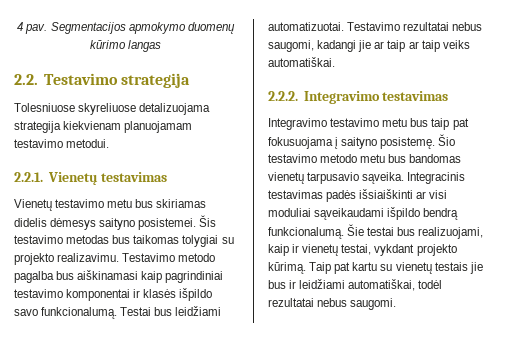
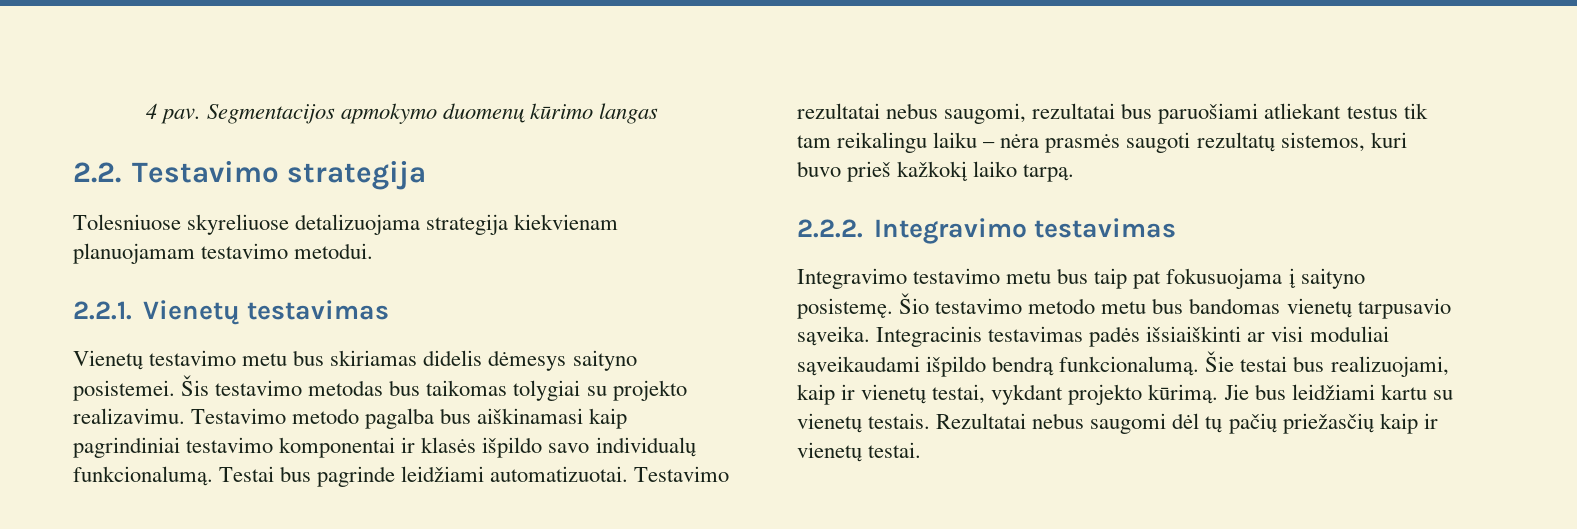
- Testavimo metodo pagalba bus aiškinamasi kaip pagrindiniai testavimo komponentai ir klasės išpildo savo funkcionalumą.
+ Testavimo metodo pagalba bus aiškinamasi kaip pagrindiniai testavimo komponentai ir klasės išpildo savo individualų funkcionalumą.
- Testai bus leidžiami automatizuotai.
+ Testai bus pagrinde leidžiami automatizuotai.
- Testavimo rezultatai nebus saugomi, kadangi jie ar taip ar taip veiks automatiškai.
+ Testavimo rezultatai nebus saugomi, rezultatai bus paruošiami atliekant testus tik tam reikalingu laiku – nėra prasmės saugoti rezultatų sistemos, kuri buvo prieš kažkokį laiko tarpą.
- Taip pat kartu su vienetų testais jie bus ir leidžiami automatiškai, todėl rezultatai nebus saugomi.
+ Jie bus leidžiami kartu su vienetų testais. Rezultatai nebus saugomi dėl tų pačių priežasčių kaip ir vienetų testai.

